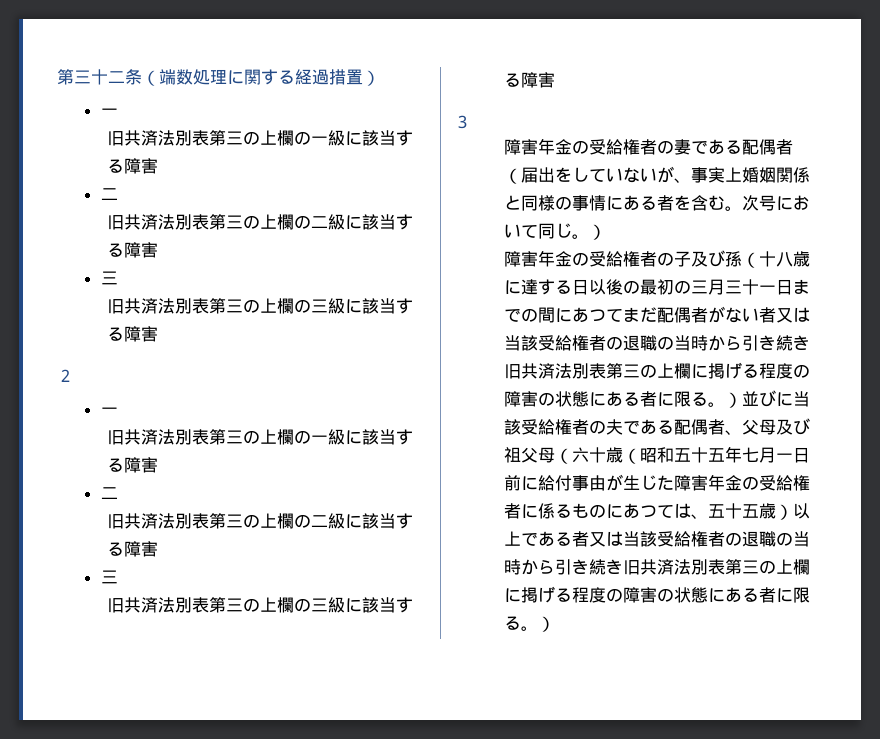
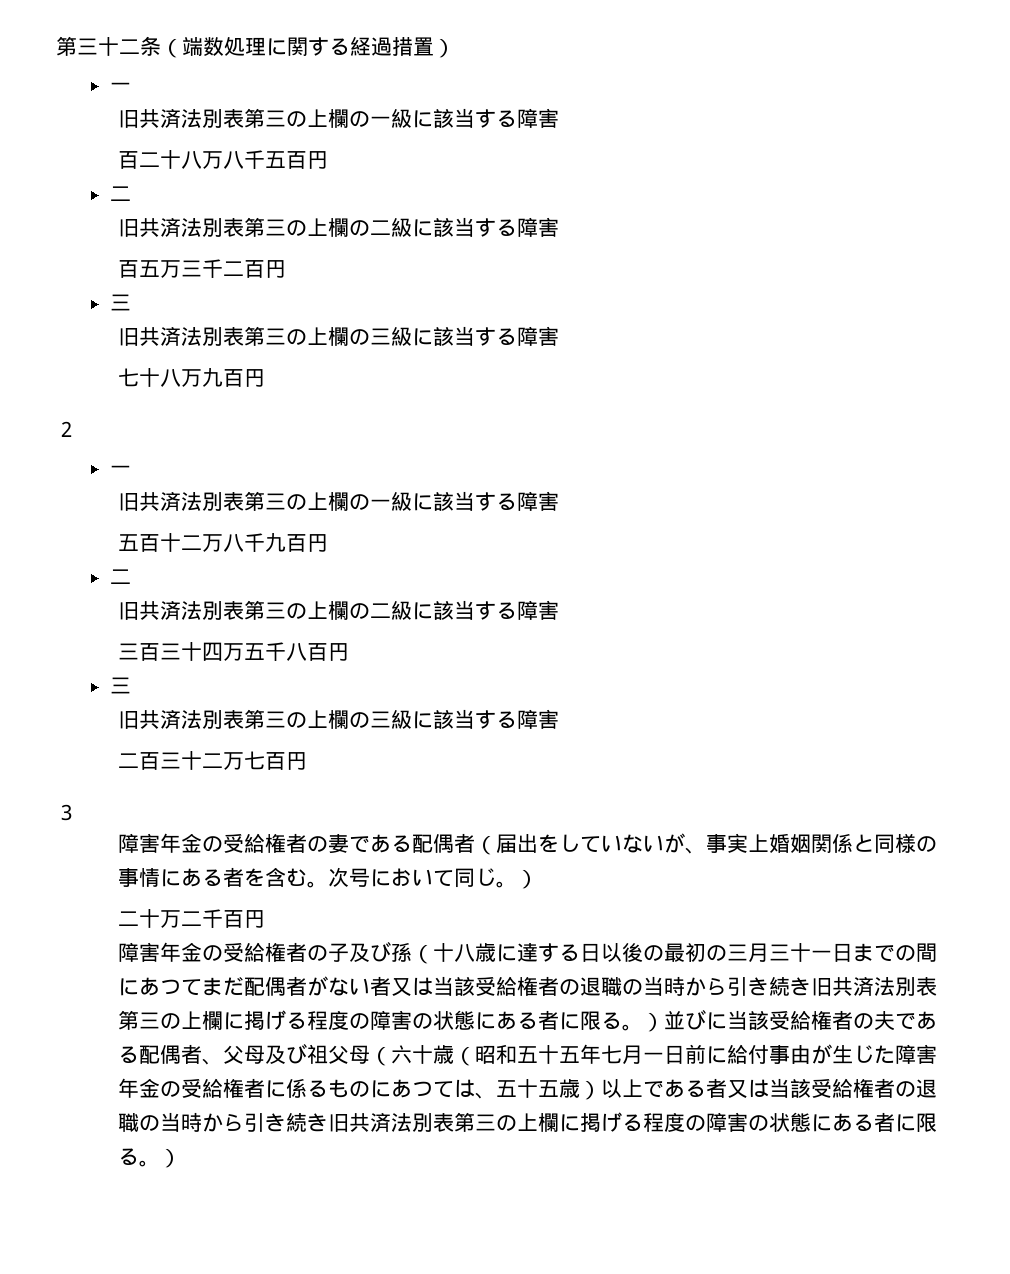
+ 百二十八万八千五百円
+ 百五万三千二百円
+ 七十八万九百円
+ 五百十二万八千九百円
+ 三百三十四万五千八百円
+ 二百三十二万七百円
+ 二十万二千百円

